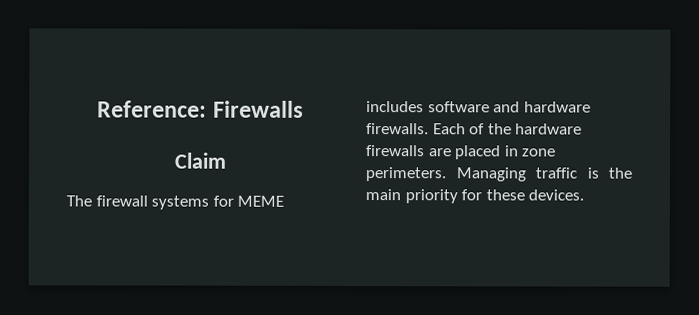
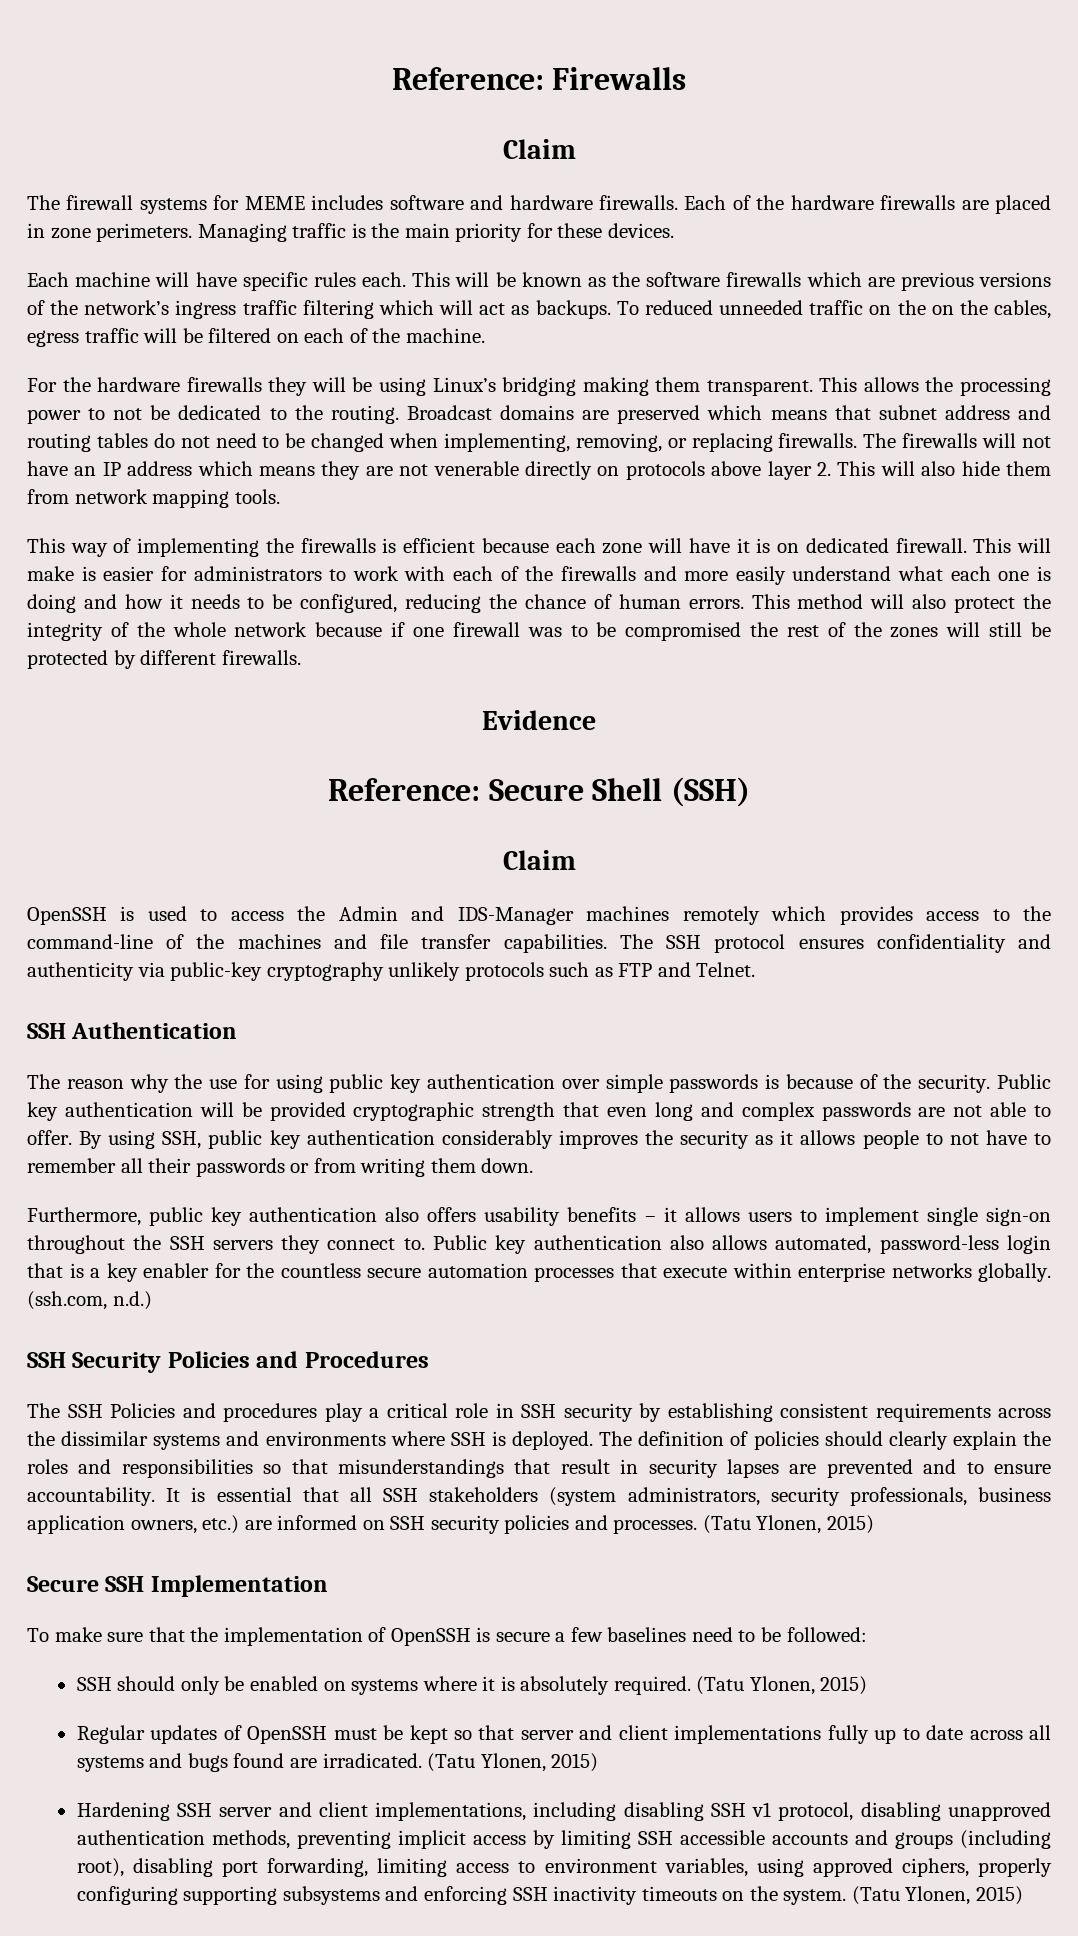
+ Each machine will have specific rules each. This will be known as the software firewalls which are previous versions of the network’s ingress traffic filtering which will act as backups. To reduced unneeded traffic on the on the cables, egress traffic will be filtered on each of the machine.
+ For the hardware firewalls they will be using Linux’s bridging making them transparent. This allows the processing power to not be dedicated to the routing. Broadcast domains are preserved which means that subnet address and routing tables do not need to be changed when implementing, removing, or replacing firewalls. The firewalls will not have an IP address which means they are not venerable directly on protocols above layer 2. This will also hide them from network mapping tools.
+ This way of implementing the firewalls is efficient because each zone will have it is on dedicated firewall. This will make is easier for administrators to work with each of the firewalls and more easily understand what each one is doing and how it needs to be configured, reducing the chance of human errors. This method will also protect the integrity of the whole network because if one firewall was to be compromised the rest of the zones will still be protected by different firewalls.
+ Evidence
+ Reference: Secure Shell (SSH)
+ Claim
+ OpenSSH is used to access the Admin and IDS-Manager machines remotely which provides access to the command-line of the machines and file transfer capabilities. The SSH protocol ensures confidentiality and authenticity via public-key cryptography unlikely protocols such as FTP and Telnet.
+ SSH Authentication
+ The reason why the use for using public key authentication over simple passwords is because of the security. Public key authentication will be provided cryptographic strength that even long and complex passwords are not able to offer. By using SSH, public key authentication considerably improves the security as it allows people to not have to remember all their passwords or from writing them down.
+ Furthermore, public key authentication also offers usability benefits – it allows users to implement single sign-on throughout the SSH servers they connect to. Public key authentication also allows automated, password-less login that is a key enabler for the countless secure automation processes that execute within enterprise networks globally. (ssh.com, n.d.)
+ SSH Security Policies and Procedures
+ The SSH Policies and procedures play a critical role in SSH security by establishing consistent requirements across the dissimilar systems and environments where SSH is deployed. The definition of policies should clearly explain the roles and responsibilities so that misunderstandings that result in security lapses are prevented and to ensure accountability. It is essential that all SSH stakeholders (system administrators, security professionals, business application owners, etc.) are informed on SSH security policies and processes. (Tatu Ylonen, 2015)
+ Secure SSH Implementation
+ To make sure that the implementation of OpenSSH is secure a few baselines need to be followed:
+ SSH should only be enabled on systems where it is absolutely required. (Tatu Ylonen, 2015)
+ Regular updates of OpenSSH must be kept so that server and client implementations fully up to date across all systems and bugs found are irradicated. (Tatu Ylonen, 2015)
+ Hardening SSH server and client implementations, including disabling SSH v1 protocol, disabling unapproved authentication methods, preventing implicit access by limiting SSH accessible accounts and groups (including root), disabling port forwarding, limiting access to environment variables, using approved ciphers, properly configuring supporting subsystems and enforcing SSH inactivity timeouts on the system. (Tatu Ylonen, 2015)

